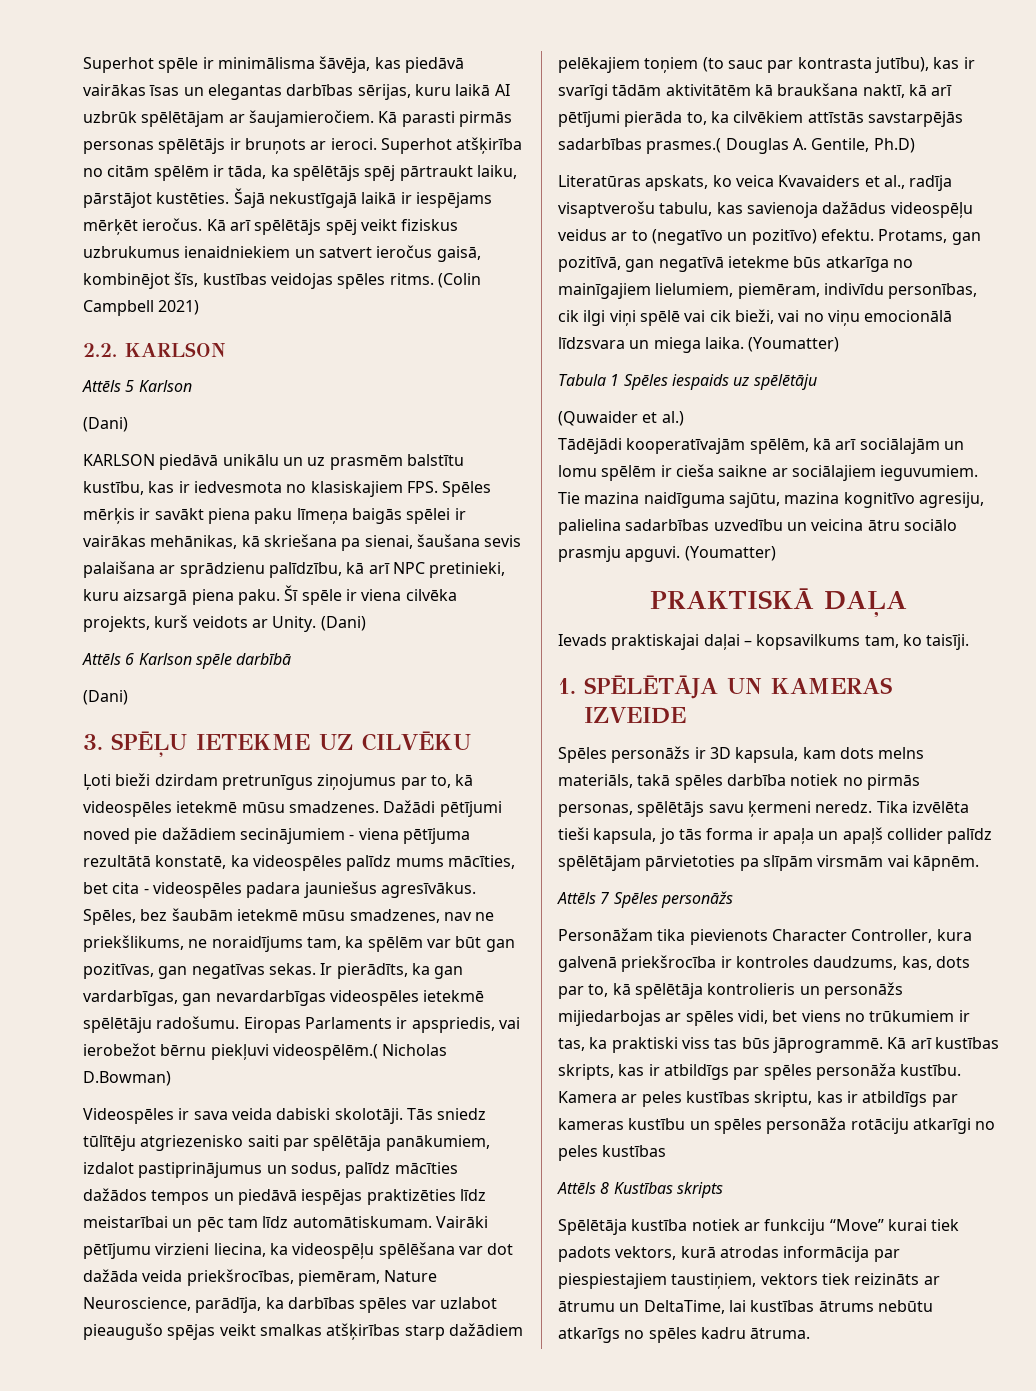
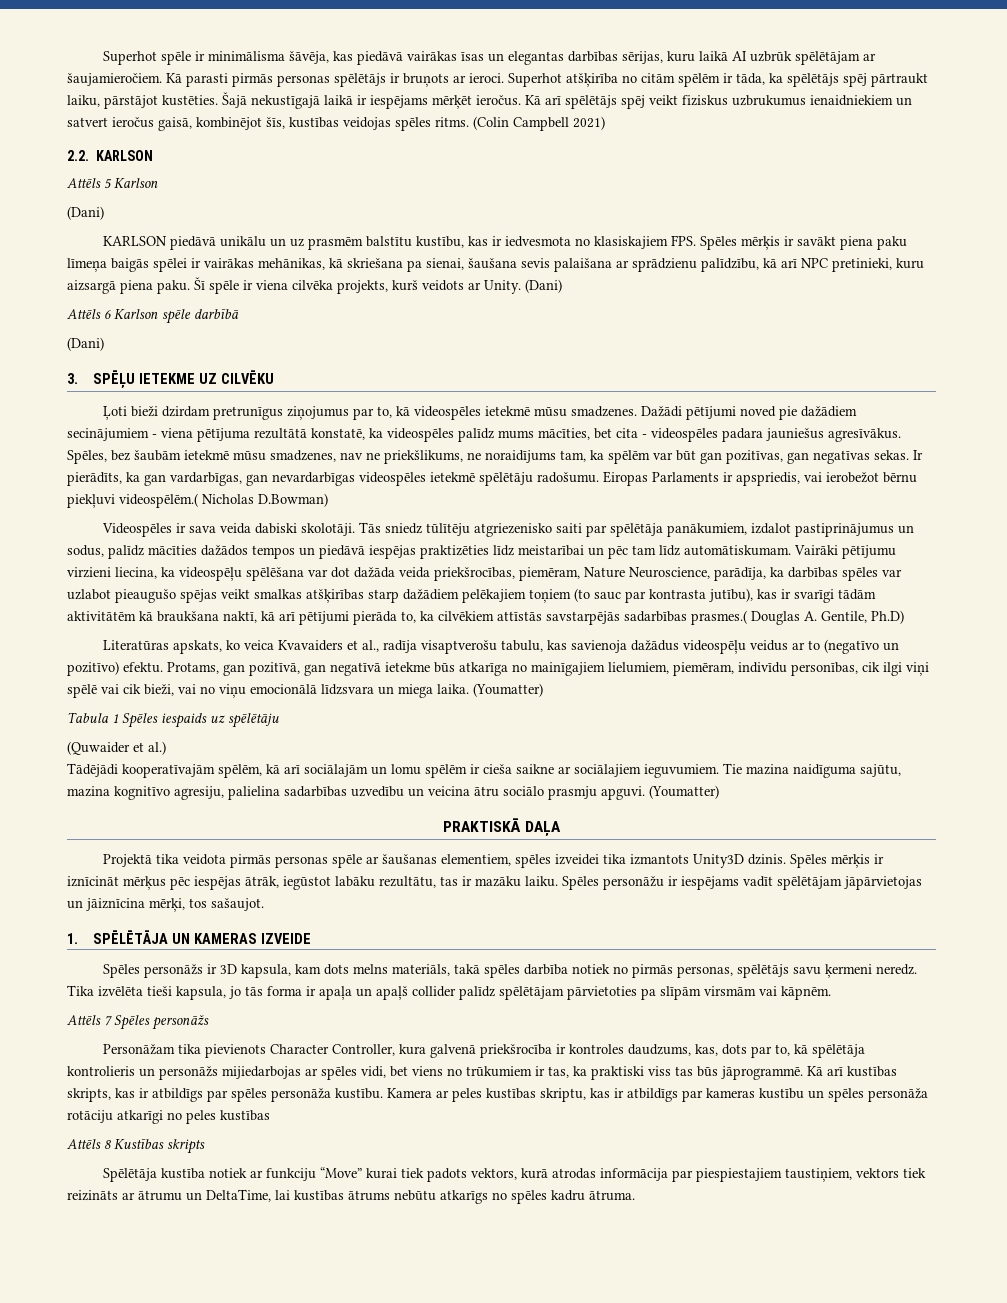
- Ievads praktiskajai daļai – kopsavilkums tam, ko taisīji.
+ Projektā tika veidota pirmās personas spēle ar šaušanas elementiem, spēles izveidei tika izmantots Unity3D dzinis. Spēles mērķis ir iznīcināt mērķus pēc iespējas ātrāk, iegūstot labāku rezultātu, tas ir mazāku laiku. Spēles personāžu ir iespējams vadīt spēlētājam jāpārvietojas un jāiznīcina mērķi, tos sašaujot.

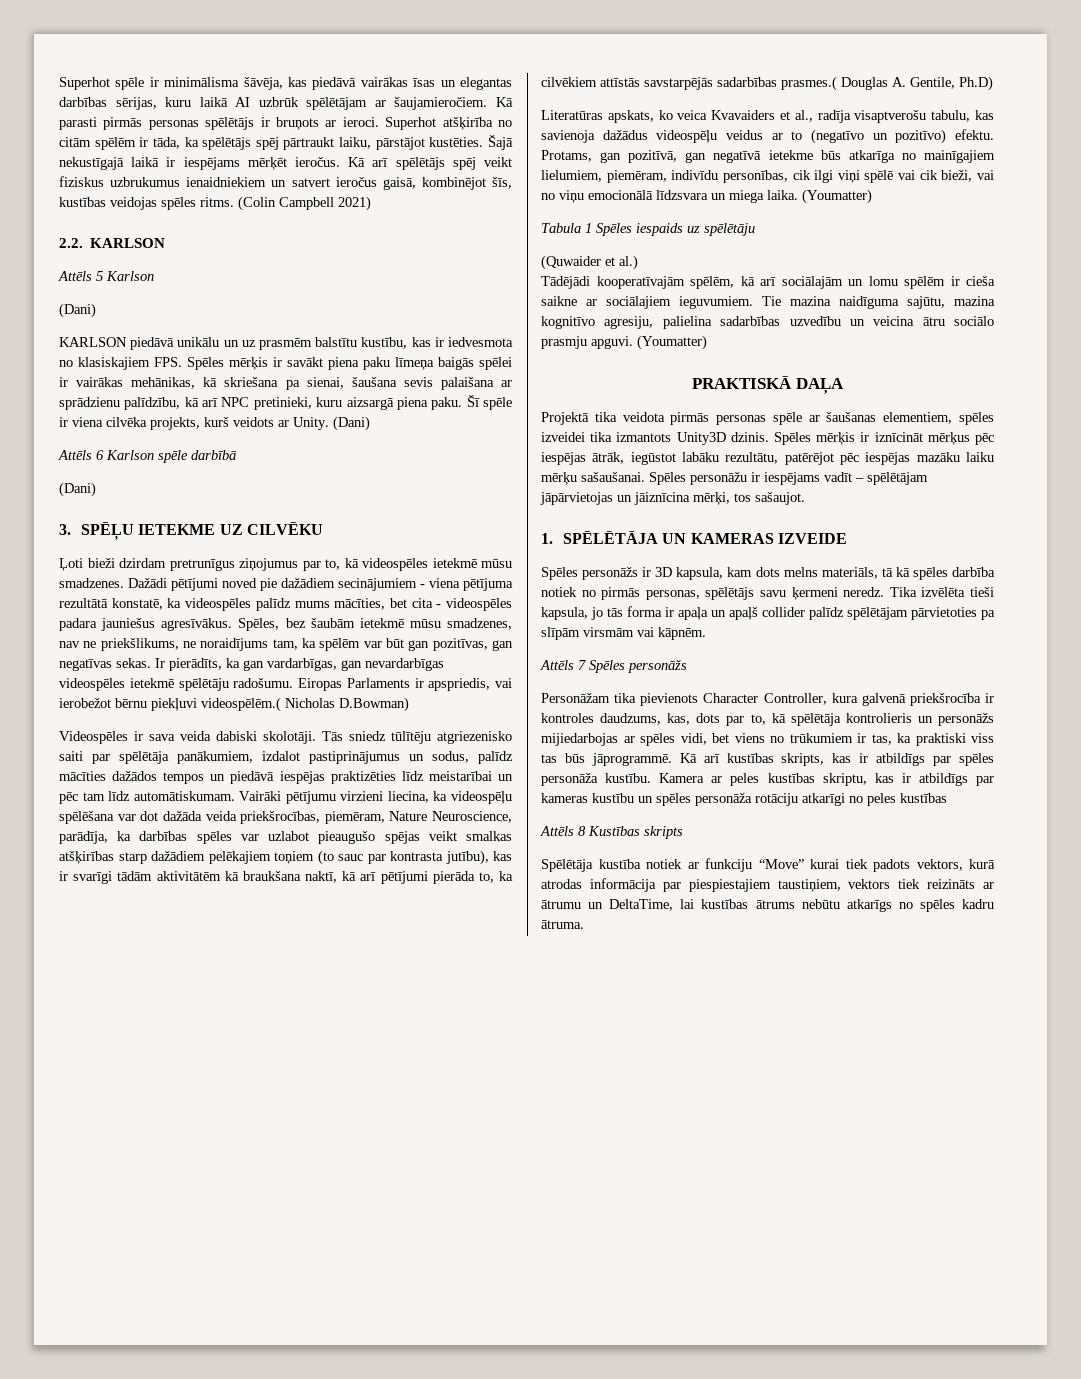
- Spēles mērķis ir iznīcināt mērķus pēc iespējas ātrāk, iegūstot labāku rezultātu, tas ir mazāku laiku.
+ Spēles mērķis ir iznīcināt mērķus pēc iespējas ātrāk, iegūstot labāku rezultātu, patērējot pēc iespējas mazāku laiku mērķu sašaušanai.
- Spēles personāžu ir iespējams vadīt spēlētājam jāpārvietojas un jāiznīcina mērķi, tos sašaujot.
+ Spēles personāžu ir iespējams vadīt – spēlētājam jāpārvietojas un jāiznīcina mērķi, tos sašaujot.
- Spēles personāžs ir 3D kapsula, kam dots melns materiāls, takā spēles darbība notiek no pirmās personas, spēlētājs savu ķermeni neredz.
+ Spēles personāžs ir 3D kapsula, kam dots melns materiāls, tā kā spēles darbība notiek no pirmās personas, spēlētājs savu ķermeni neredz.

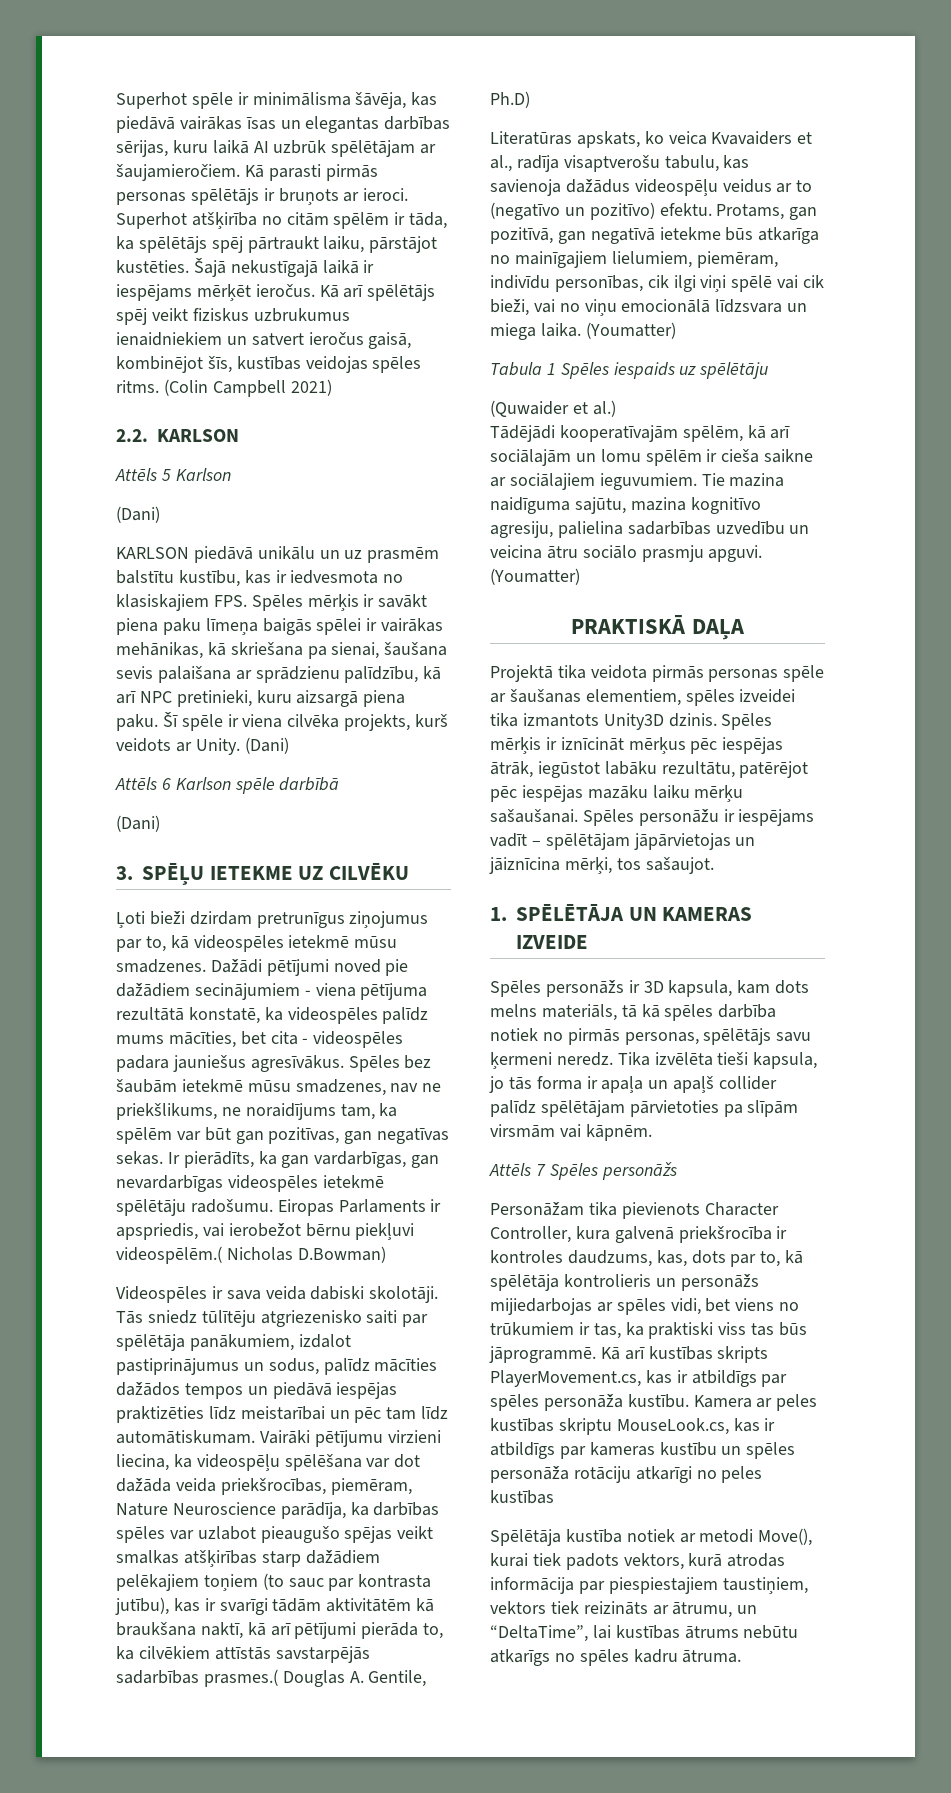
- Spēles, bez šaubām ietekmē mūsu smadzenes, nav ne priekšlikums, ne noraidījums tam, ka spēlēm var būt gan pozitīvas, gan negatīvas sekas.
+ Spēles bez šaubām ietekmē mūsu smadzenes, nav ne priekšlikums, ne noraidījums tam, ka spēlēm var būt gan pozitīvas, gan negatīvas sekas.
- Vairāki pētījumu virzieni liecina, ka videospēļu spēlēšana var dot dažāda veida priekšrocības, piemēram, Nature Neuroscience, parādīja, ka darbības spēles var uzlabot pieaugušo spējas veikt smalkas atšķirības starp dažādiem pelēkajiem toņiem (to sauc par kontrasta jutību), kas ir svarīgi tādām aktivitātēm kā braukšana naktī, kā arī pētījumi pierāda to, ka cilvēkiem attīstās savstarpējās sadarbības prasmes.( Douglas A. Gentile, Ph.D)
+ Vairāki pētījumu virzieni liecina, ka videospēļu spēlēšana var dot dažāda veida priekšrocības, piemēram, Nature Neuroscience parādīja, ka darbības spēles var uzlabot pieaugušo spējas veikt smalkas atšķirības starp dažādiem pelēkajiem toņiem (to sauc par kontrasta jutību), kas ir svarīgi tādām aktivitātēm kā braukšana naktī, kā arī pētījumi pierāda to, ka cilvēkiem attīstās savstarpējās sadarbības prasmes.( Douglas A. Gentile, Ph.D)
- Kā arī kustības skripts, kas ir atbildīgs par spēles personāža kustību.
+ Kā arī kustības skripts PlayerMovement.cs, kas ir atbildīgs par spēles personāža kustību.
- Kamera ar peles kustības skriptu, kas ir atbildīgs par kameras kustību un spēles personāža rotāciju atkarīgi no peles kustības
+ Kamera ar peles kustības skriptu MouseLook.cs, kas ir atbildīgs par kameras kustību un spēles personāža rotāciju atkarīgi no peles kustības
- Attēls 8 Kustības skripts
- Spēlētāja kustība notiek ar funkciju “Move” kurai tiek padots vektors, kurā atrodas informācija par piespiestajiem taustiņiem, vektors tiek reizināts ar ātrumu un DeltaTime, lai kustības ātrums nebūtu atkarīgs no spēles kadru ātruma.
+ Spēlētāja kustība notiek ar metodi Move(), kurai tiek padots vektors, kurā atrodas informācija par piespiestajiem taustiņiem, vektors tiek reizināts ar ātrumu, un “DeltaTime”, lai kustības ātrums nebūtu atkarīgs no spēles kadru ātruma.

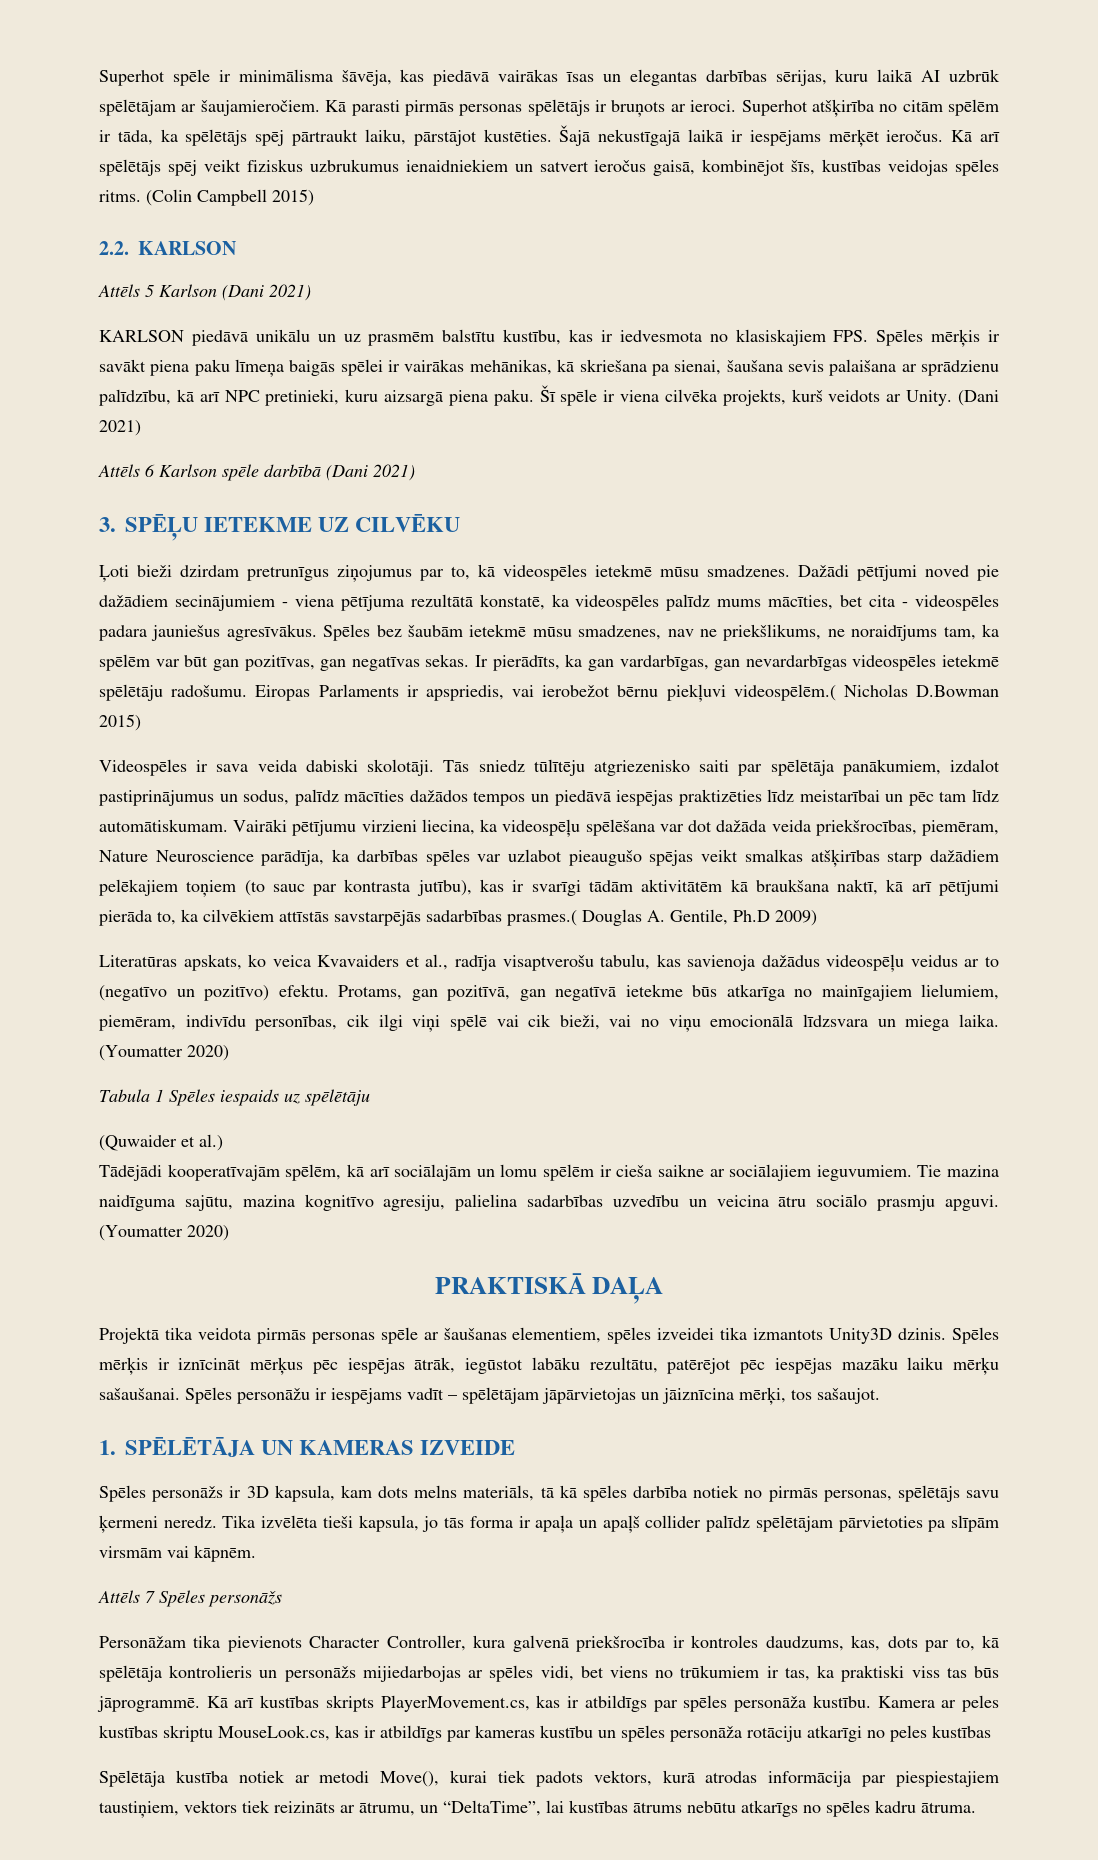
- (Colin Campbell 2021)
+ (Colin Campbell 2015)
- Attēls 5 Karlson
- (Dani)
+ Attēls 5 Karlson (Dani 2021)
- Šī spēle ir viena cilvēka projekts, kurš veidots ar Unity. (Dani)
+ Šī spēle ir viena cilvēka projekts, kurš veidots ar Unity. (Dani 2021)
- Attēls 6 Karlson spēle darbībā
- (Dani)
+ Attēls 6 Karlson spēle darbībā (Dani 2021)
- Eiropas Parlaments ir apspriedis, vai ierobežot bērnu piekļuvi videospēlēm.( Nicholas D.Bowman)
+ Eiropas Parlaments ir apspriedis, vai ierobežot bērnu piekļuvi videospēlēm.( Nicholas D.Bowman 2015)
- Vairāki pētījumu virzieni liecina, ka videospēļu spēlēšana var dot dažāda veida priekšrocības, piemēram, Nature Neuroscience parādīja, ka darbības spēles var uzlabot pieaugušo spējas veikt smalkas atšķirības starp dažādiem pelēkajiem toņiem (to sauc par kontrasta jutību), kas ir svarīgi tādām aktivitātēm kā braukšana naktī, kā arī pētījumi pierāda to, ka cilvēkiem attīstās savstarpējās sadarbības prasmes.( Douglas A. Gentile, Ph.D)
+ Vairāki pētījumu virzieni liecina, ka videospēļu spēlēšana var dot dažāda veida priekšrocības, piemēram, Nature Neuroscience parādīja, ka darbības spēles var uzlabot pieaugušo spējas veikt smalkas atšķirības starp dažādiem pelēkajiem toņiem (to sauc par kontrasta jutību), kas ir svarīgi tādām aktivitātēm kā braukšana naktī, kā arī pētījumi pierāda to, ka cilvēkiem attīstās savstarpējās sadarbības prasmes.( Douglas A. Gentile, Ph.D 2009)
- Protams, gan pozitīvā, gan negatīvā ietekme būs atkarīga no mainīgajiem lielumiem, piemēram, indivīdu personības, cik ilgi viņi spēlē vai cik bieži, vai no viņu emocionālā līdzsvara un miega laika. (Youmatter)
+ Protams, gan pozitīvā, gan negatīvā ietekme būs atkarīga no mainīgajiem lielumiem, piemēram, indivīdu personības, cik ilgi viņi spēlē vai cik bieži, vai no viņu emocionālā līdzsvara un miega laika. (Youmatter 2020)
- Tie mazina naidīguma sajūtu, mazina kognitīvo agresiju, palielina sadarbības uzvedību un veicina ātru sociālo prasmju apguvi. (Youmatter)
+ Tie mazina naidīguma sajūtu, mazina kognitīvo agresiju, palielina sadarbības uzvedību un veicina ātru sociālo prasmju apguvi. (Youmatter 2020)

